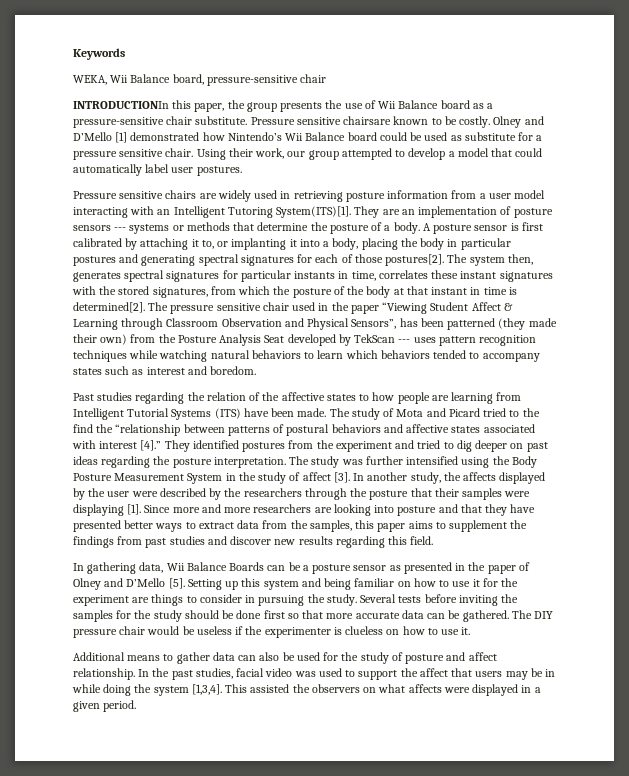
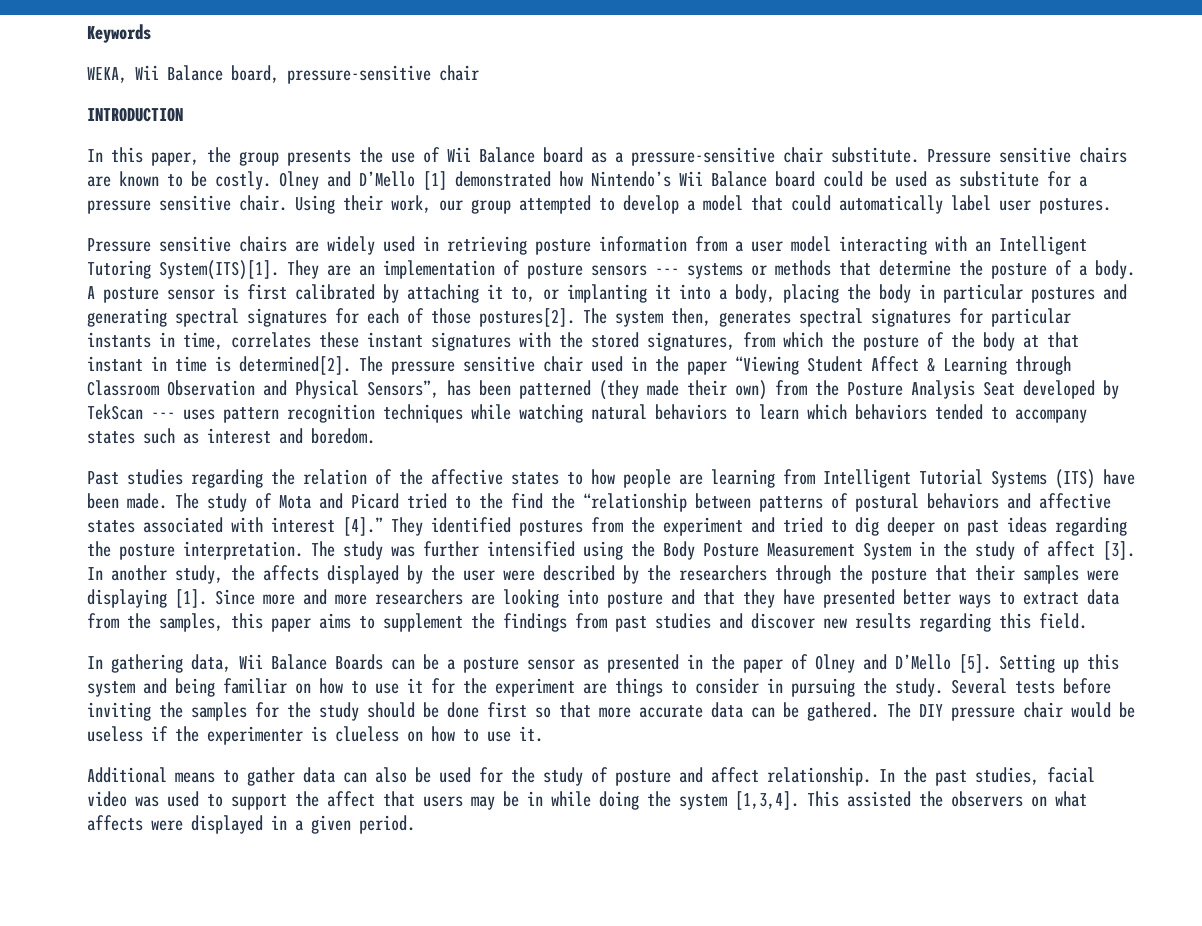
- INTRODUCTIONIn this paper, the group presents the use of Wii Balance board as a pressure-sensitive chair substitute.
+ INTRODUCTION
+ In this paper, the group presents the use of Wii Balance board as a pressure-sensitive chair substitute.
- Pressure sensitive chairsare known to be costly.
+ Pressure sensitive chairs are known to be costly.

